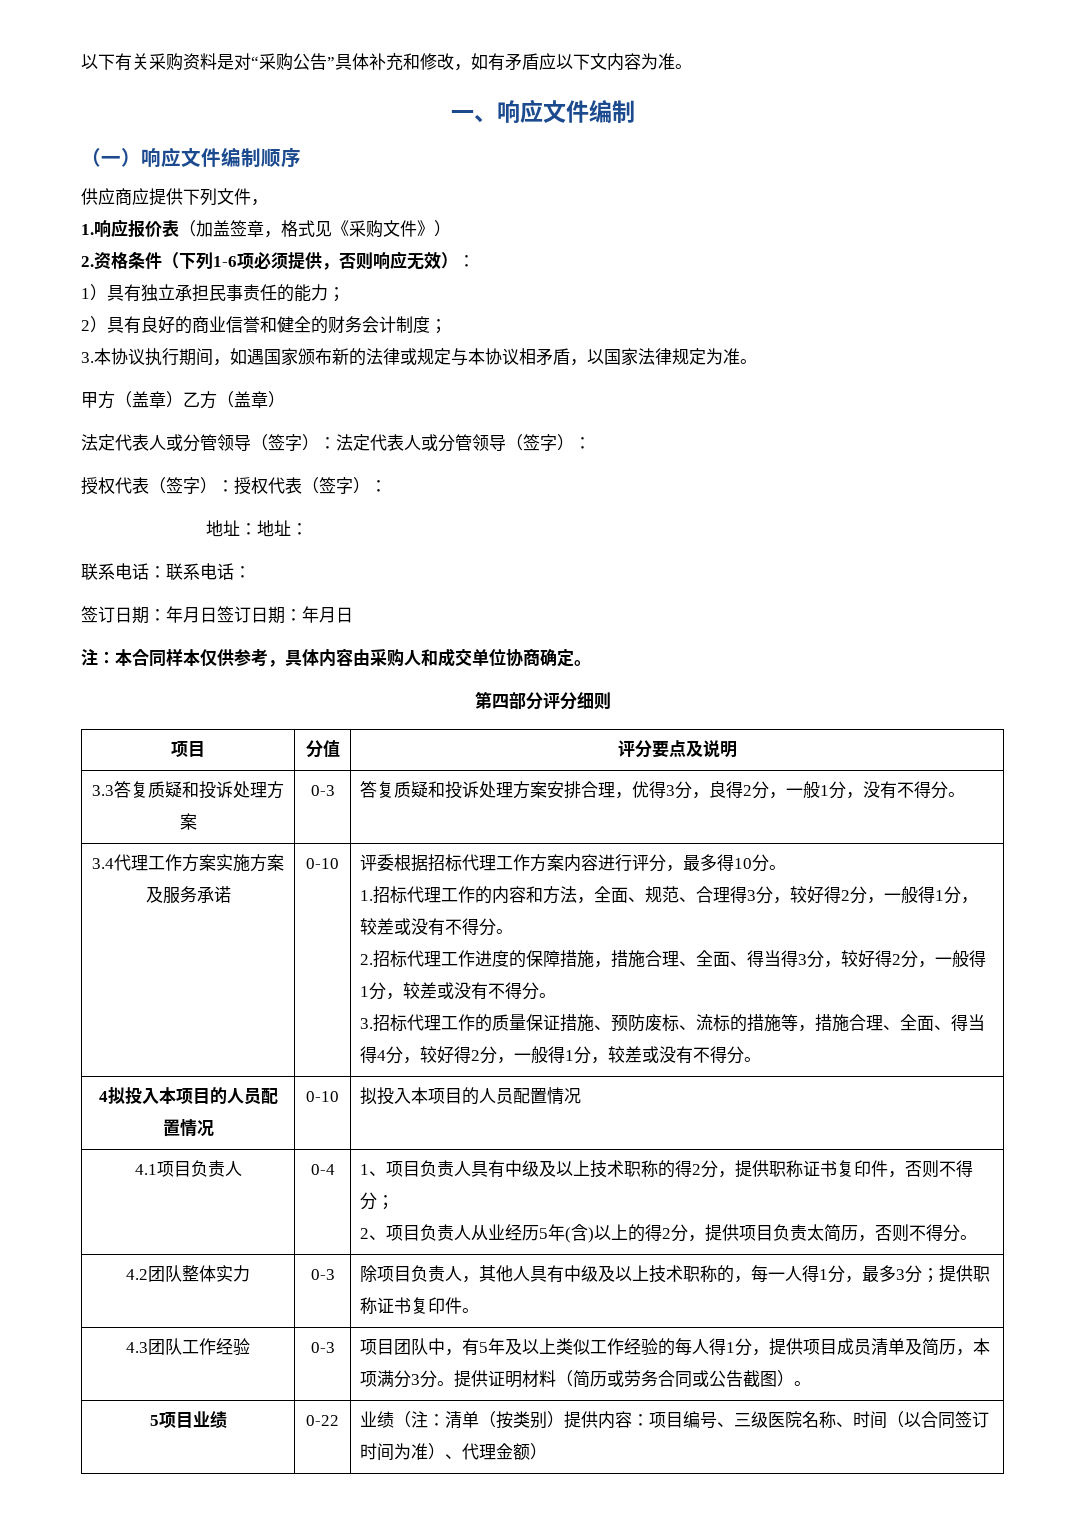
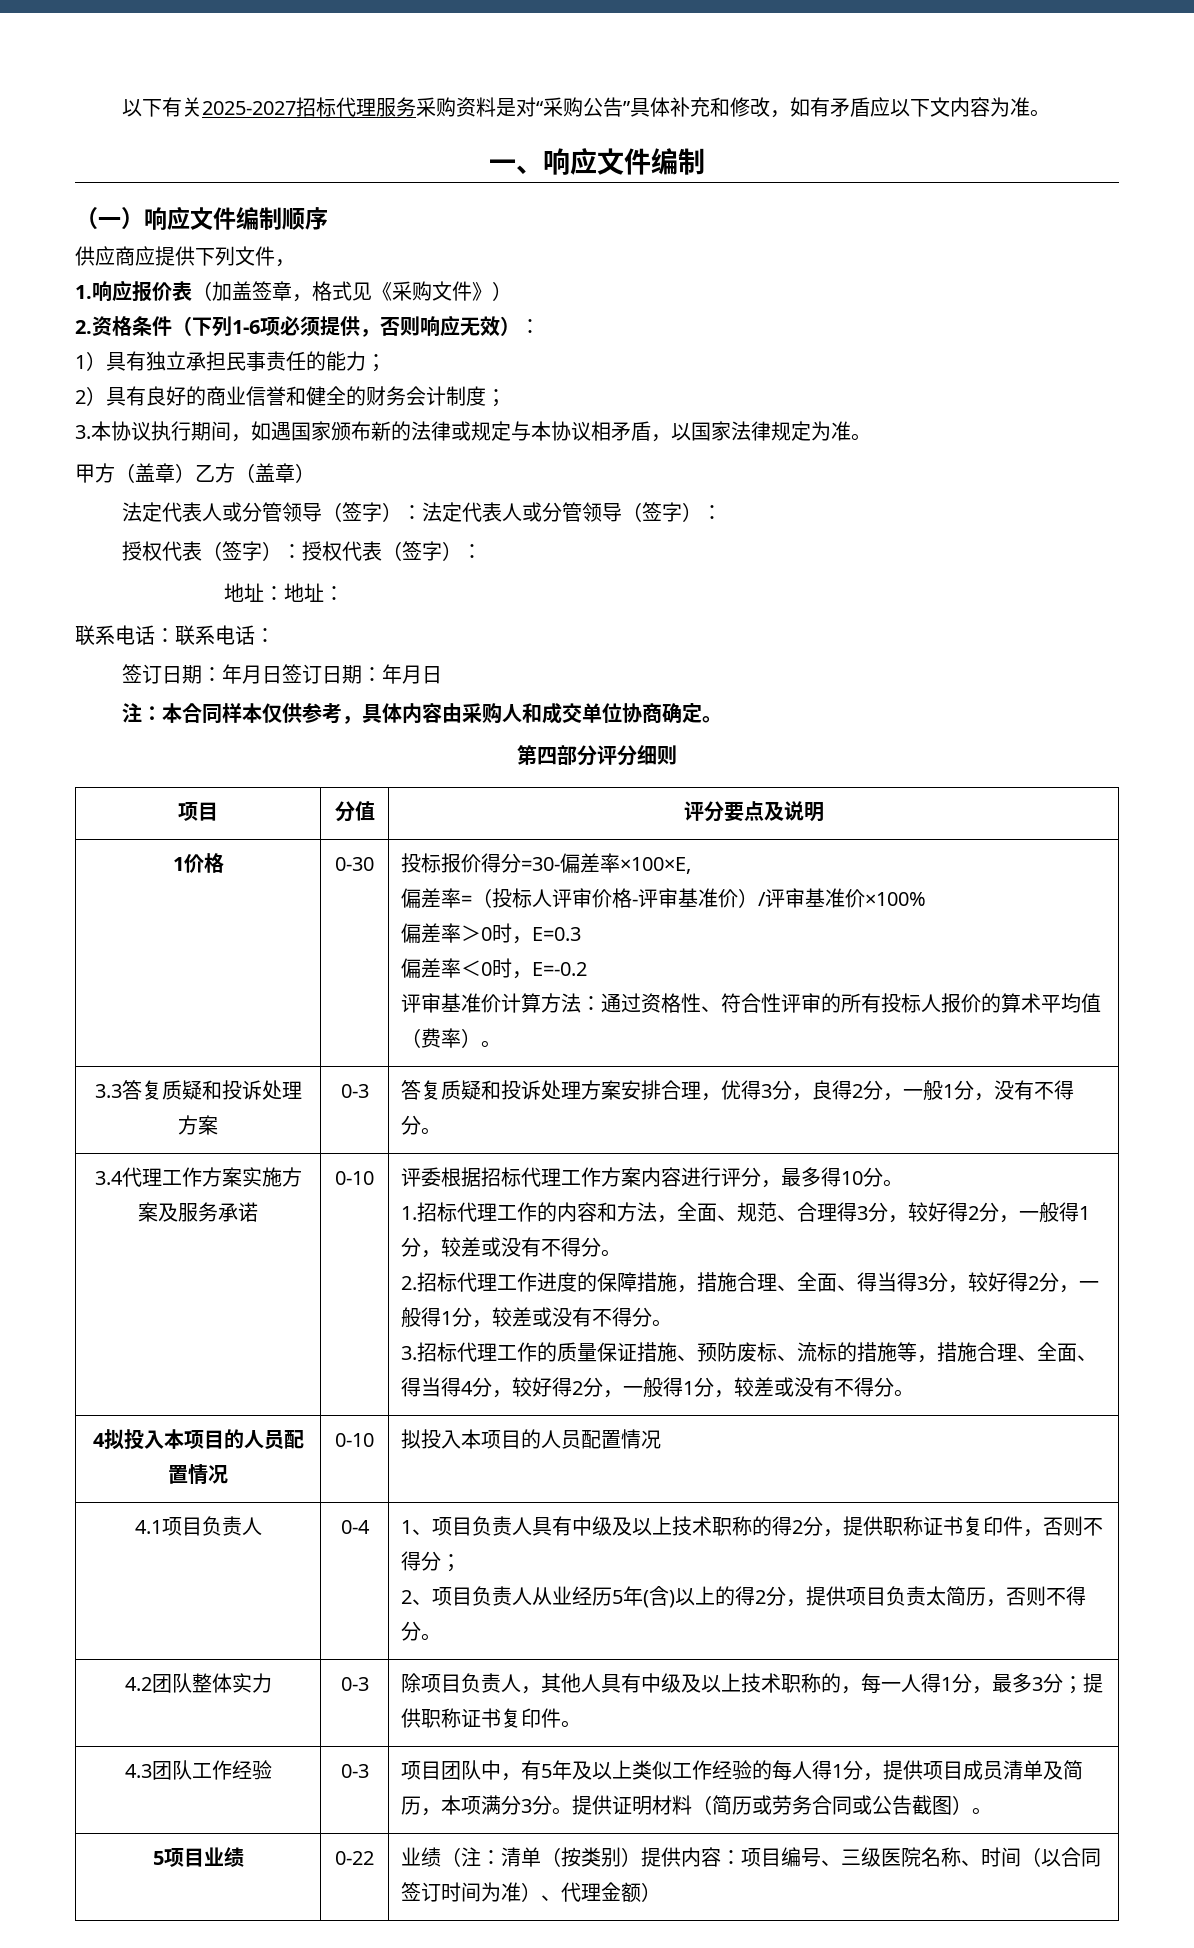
- 以下有关采购资料是对“采购公告”具体补充和修改，如有矛盾应以下文内容为准。
+ 以下有关2025-2027招标代理服务采购资料是对“采购公告”具体补充和修改，如有矛盾应以下文内容为准。
+ 1价格 | 0-30 | 投标报价得分=30-偏差率×100×E,
+ 偏差率=（投标人评审价格-评审基准价）/评审基准价×100%
+ 偏差率＞0时，E=0.3
+ 偏差率＜0时，E=-0.2
+ 评审基准价计算方法：通过资格性、符合性评审的所有投标人报价的算术平均值（费率）。

